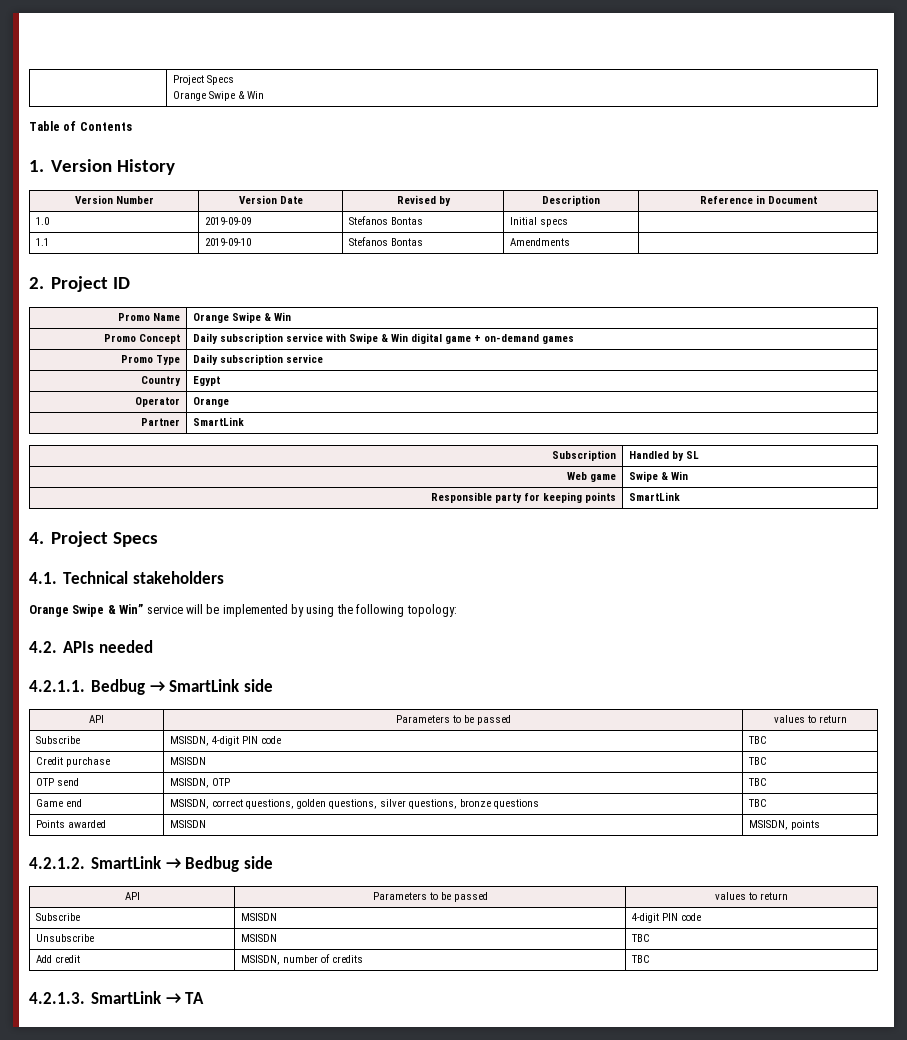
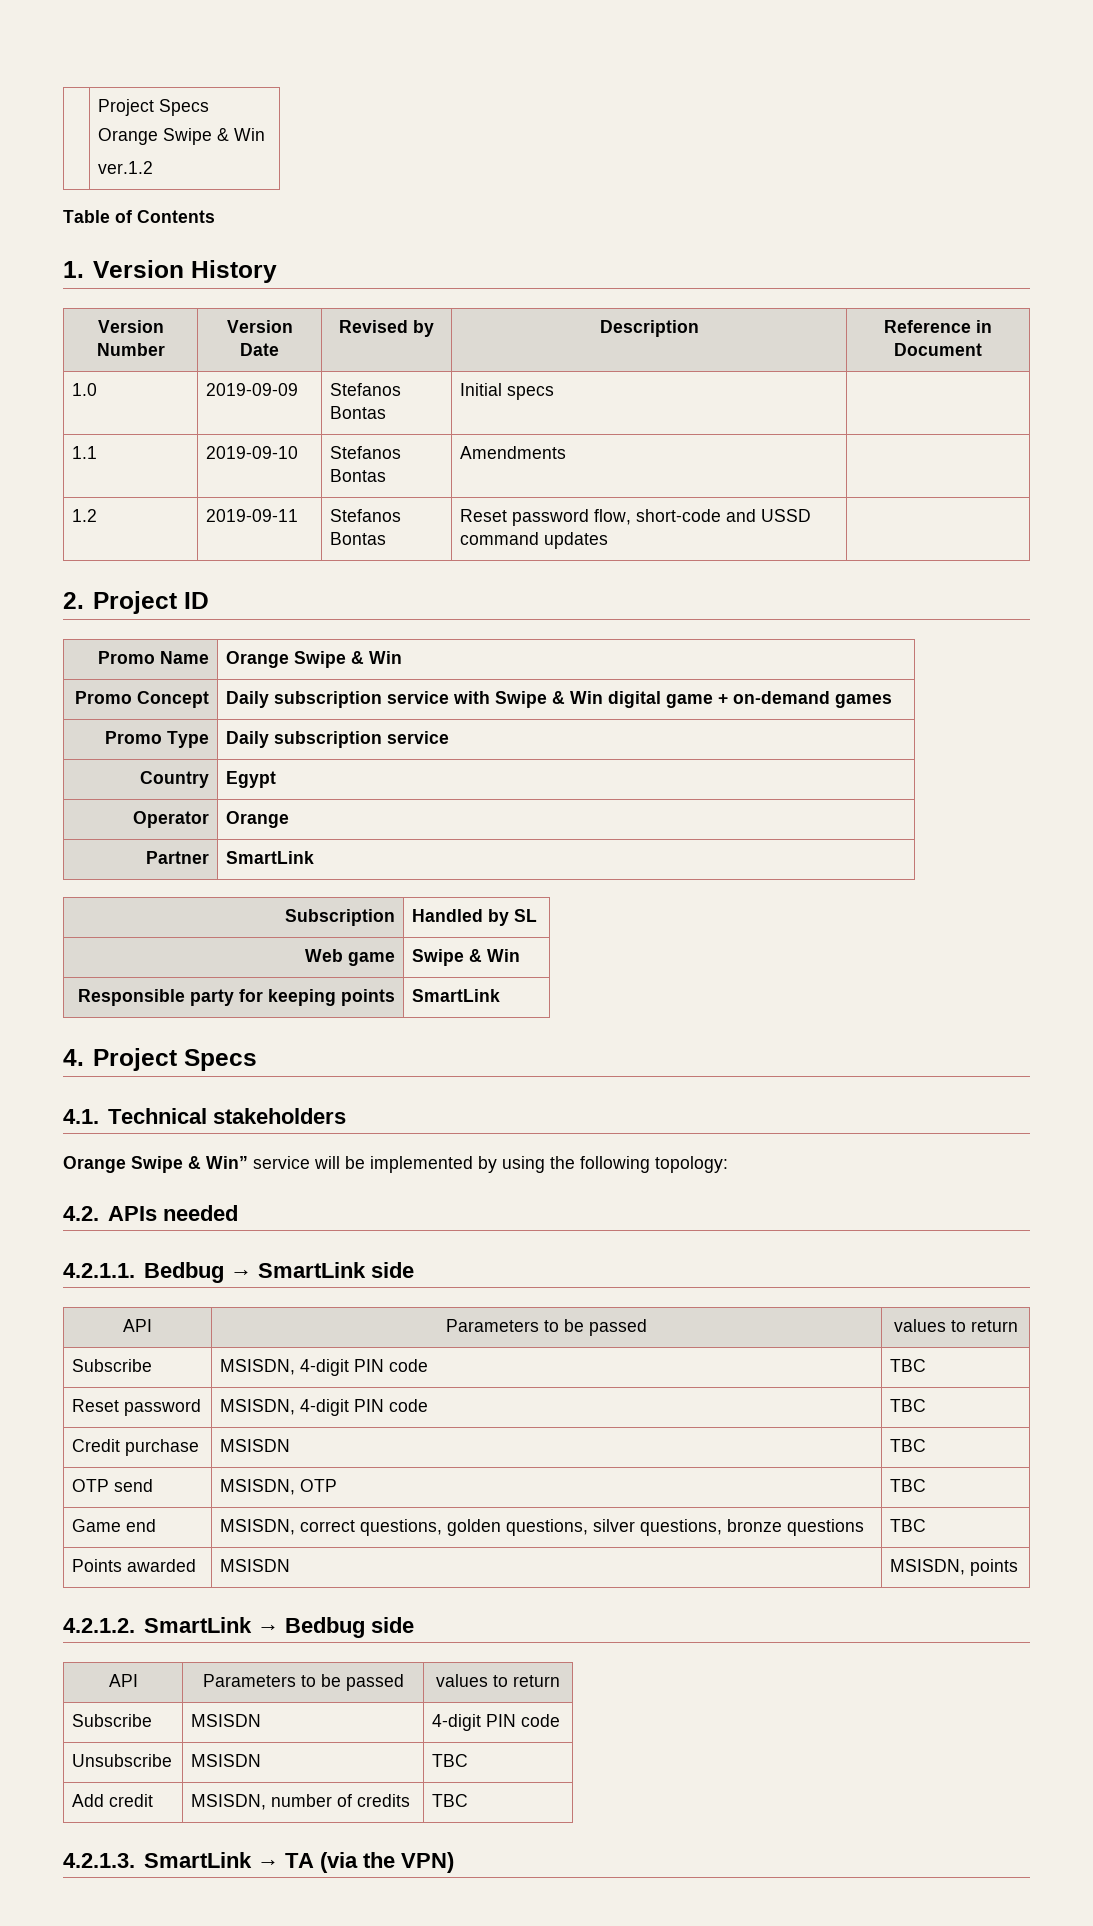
  | Project Specs
  Orange Swipe & Win
+ ver.1.2
+ 1.2 | 2019-09-11 | Stefanos Bontas | Reset password flow, short-code and USSD command updates |
+ Reset password | MSISDN, 4-digit PIN code | TBC
- 4.2.1.3. SmartLink → TA
+ 4.2.1.3. SmartLink → TA (via the VPN)

